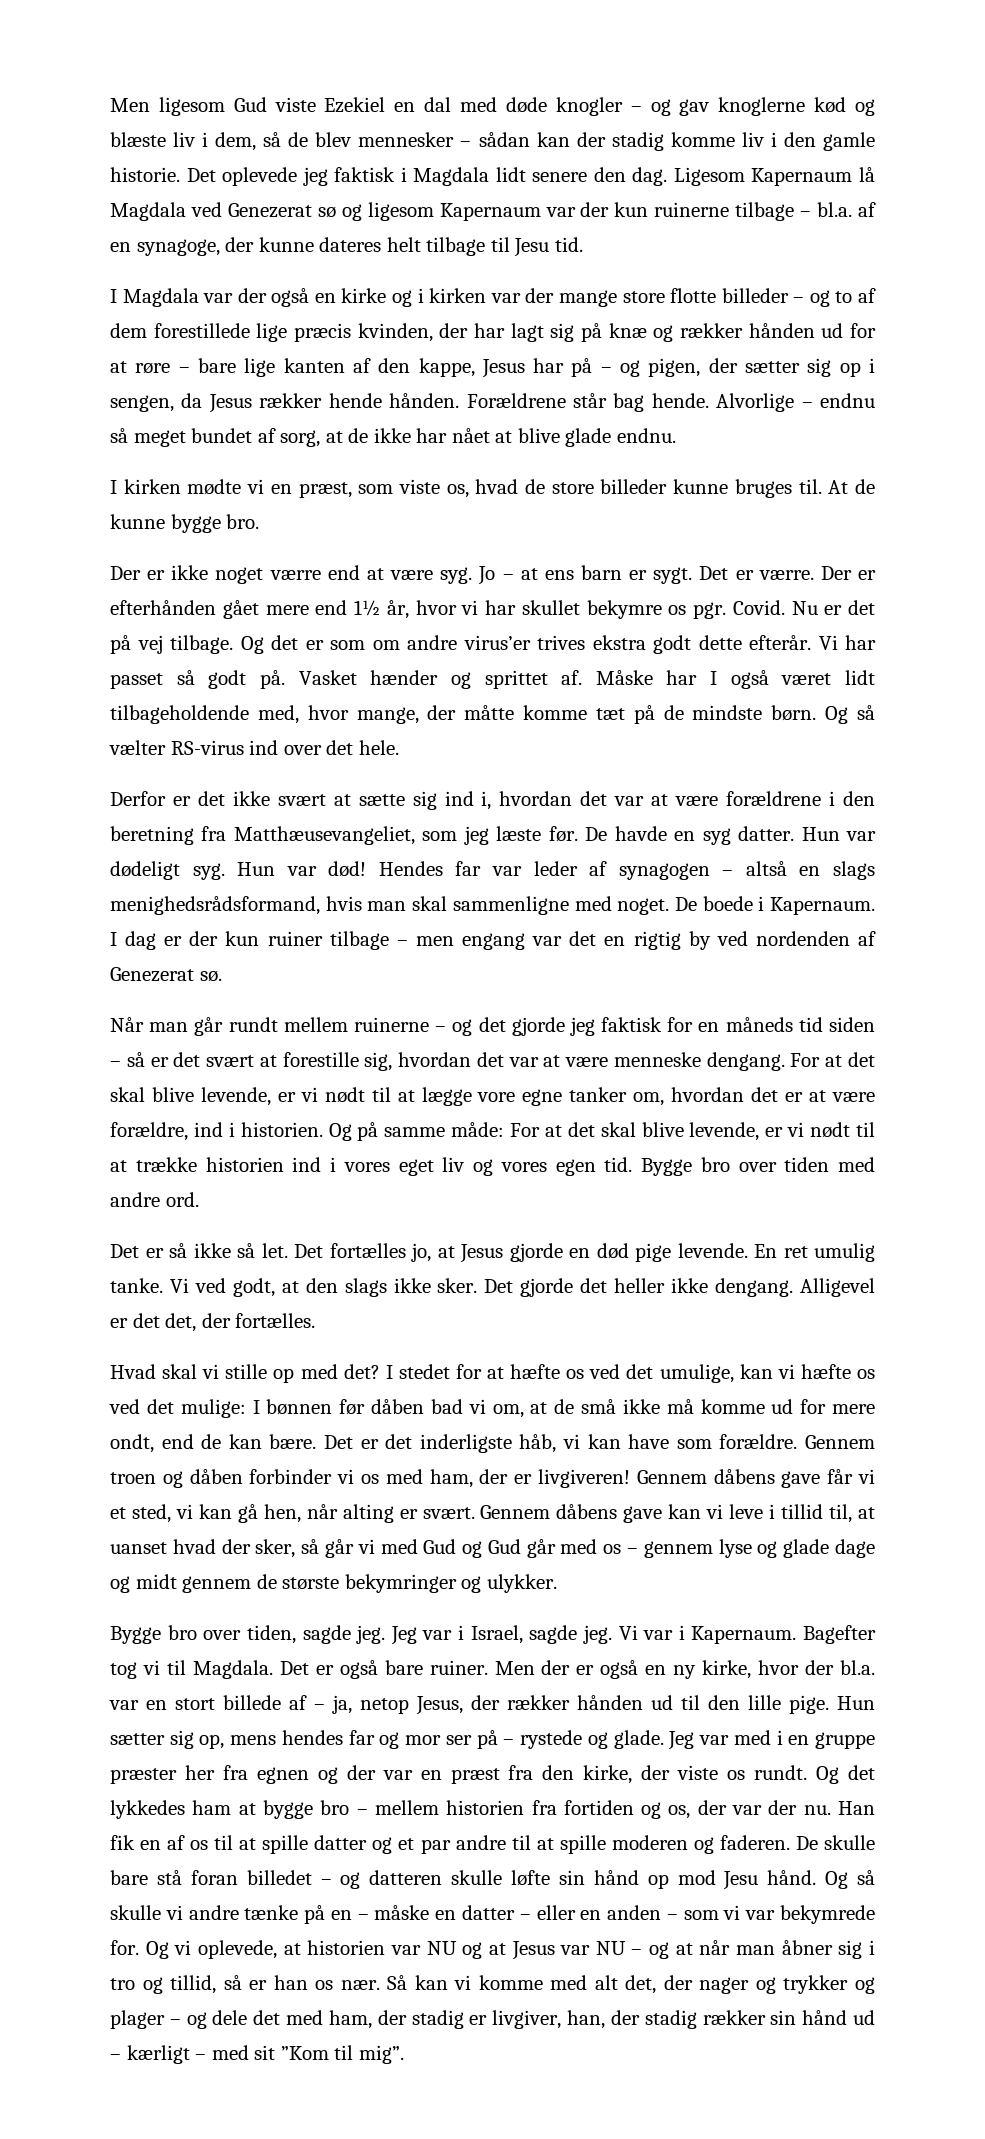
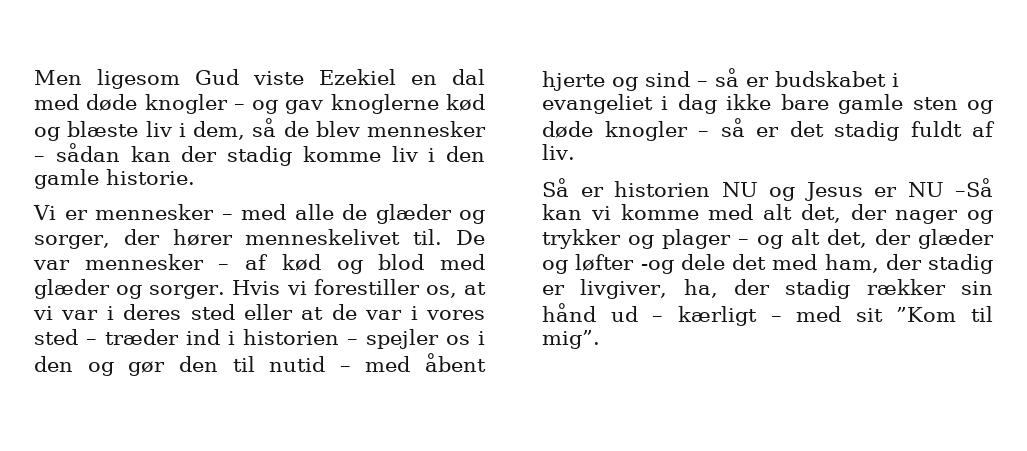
- Men ligesom Gud viste Ezekiel en dal med døde knogler – og gav knoglerne kød og blæste liv i dem, så de blev mennesker – sådan kan der stadig komme liv i den gamle historie. Det oplevede jeg faktisk i Magdala lidt senere den dag. Ligesom Kapernaum lå Magdala ved Genezerat sø og ligesom Kapernaum var der kun ruinerne tilbage – bl.a. af en synagoge, der kunne dateres helt tilbage til Jesu tid.
- I Magdala var der også en kirke og i kirken var der mange store flotte billeder – og to af dem forestillede lige præcis kvinden, der har lagt sig på knæ og rækker hånden ud for at røre – bare lige kanten af den kappe, Jesus har på – og pigen, der sætter sig op i sengen, da Jesus rækker hende hånden. Forældrene står bag hende. Alvorlige – endnu så meget bundet af sorg, at de ikke har nået at blive glade endnu.
- I kirken mødte vi en præst, som viste os, hvad de store billeder kunne bruges til. At de kunne bygge bro.
- Der er ikke noget værre end at være syg. Jo – at ens barn er sygt. Det er værre. Der er efterhånden gået mere end 1½ år, hvor vi har skullet bekymre os pgr. Covid. Nu er det på vej tilbage. Og det er som om andre virus’er trives ekstra godt dette efterår. Vi har passet så godt på. Vasket hænder og sprittet af. Måske har I også været lidt tilbageholdende med, hvor mange, der måtte komme tæt på de mindste børn. Og så vælter RS-virus ind over det hele.
- Derfor er det ikke svært at sætte sig ind i, hvordan det var at være forældrene i den beretning fra Matthæusevangeliet, som jeg læste før. De havde en syg datter. Hun var dødeligt syg. Hun var død! Hendes far var leder af synagogen – altså en slags menighedsrådsformand, hvis man skal sammenligne med noget. De boede i Kapernaum. I dag er der kun ruiner tilbage – men engang var det en rigtig by ved nordenden af Genezerat sø.
- Når man går rundt mellem ruinerne – og det gjorde jeg faktisk for en måneds tid siden – så er det svært at forestille sig, hvordan det var at være menneske dengang. For at det skal blive levende, er vi nødt til at lægge vore egne tanker om, hvordan det er at være forældre, ind i historien. Og på samme måde: For at det skal blive levende, er vi nødt til at trække historien ind i vores eget liv og vores egen tid. Bygge bro over tiden med andre ord.
- Det er så ikke så let. Det fortælles jo, at Jesus gjorde en død pige levende. En ret umulig tanke. Vi ved godt, at den slags ikke sker. Det gjorde det heller ikke dengang. Alligevel er det det, der fortælles.
- Hvad skal vi stille op med det? I stedet for at hæfte os ved det umulige, kan vi hæfte os ved det mulige: I bønnen før dåben bad vi om, at de små ikke må komme ud for mere ondt, end de kan bære. Det er det inderligste håb, vi kan have som forældre. Gennem troen og dåben forbinder vi os med ham, der er livgiveren! Gennem dåbens gave får vi et sted, vi kan gå hen, når alting er svært. Gennem dåbens gave kan vi leve i tillid til, at uanset hvad der sker, så går vi med Gud og Gud går med os – gennem lyse og glade dage og midt gennem de største bekymringer og ulykker.
- Bygge bro over tiden, sagde jeg. Jeg var i Israel, sagde jeg. Vi var i Kapernaum. Bagefter tog vi til Magdala. Det er også bare ruiner. Men der er også en ny kirke, hvor der bl.a. var en stort billede af – ja, netop Jesus, der rækker hånden ud til den lille pige. Hun sætter sig op, mens hendes far og mor ser på – rystede og glade. Jeg var med i en gruppe præster her fra egnen og der var en præst fra den kirke, der viste os rundt. Og det lykkedes ham at bygge bro – mellem historien fra fortiden og os, der var der nu. Han fik en af os til at spille datter og et par andre til at spille moderen og faderen. De skulle bare stå foran billedet – og datteren skulle løfte sin hånd op mod Jesu hånd. Og så skulle vi andre tænke på en – måske en datter – eller en anden – som vi var bekymrede for. Og vi oplevede, at historien var NU og at Jesus var NU – og at når man åbner sig i tro og tillid, så er han os nær. Så kan vi komme med alt det, der nager og trykker og plager – og dele det med ham, der stadig er livgiver, han, der stadig rækker sin hånd ud – kærligt – med sit ”Kom til mig”.
+ Men ligesom Gud viste Ezekiel en dal med døde knogler – og gav knoglerne kød og blæste liv i dem, så de blev mennesker – sådan kan der stadig komme liv i den gamle historie.
+ Vi er mennesker – med alle de glæder og sorger, der hører menneskelivet til. De var mennesker – af kød og blod med glæder og sorger. Hvis vi forestiller os, at vi var i deres sted eller at de var i vores sted – træder ind i historien – spejler os i den og gør den til nutid – med åbent hjerte og sind – så er budskabet i evangeliet i dag ikke bare gamle sten og døde knogler – så er det stadig fuldt af liv.
+ Så er historien NU og Jesus er NU –Så kan vi komme med alt det, der nager og trykker og plager – og alt det, der glæder og løfter -og dele det med ham, der stadig er livgiver, ha, der stadig rækker sin hånd ud – kærligt – med sit ”Kom til mig”.

